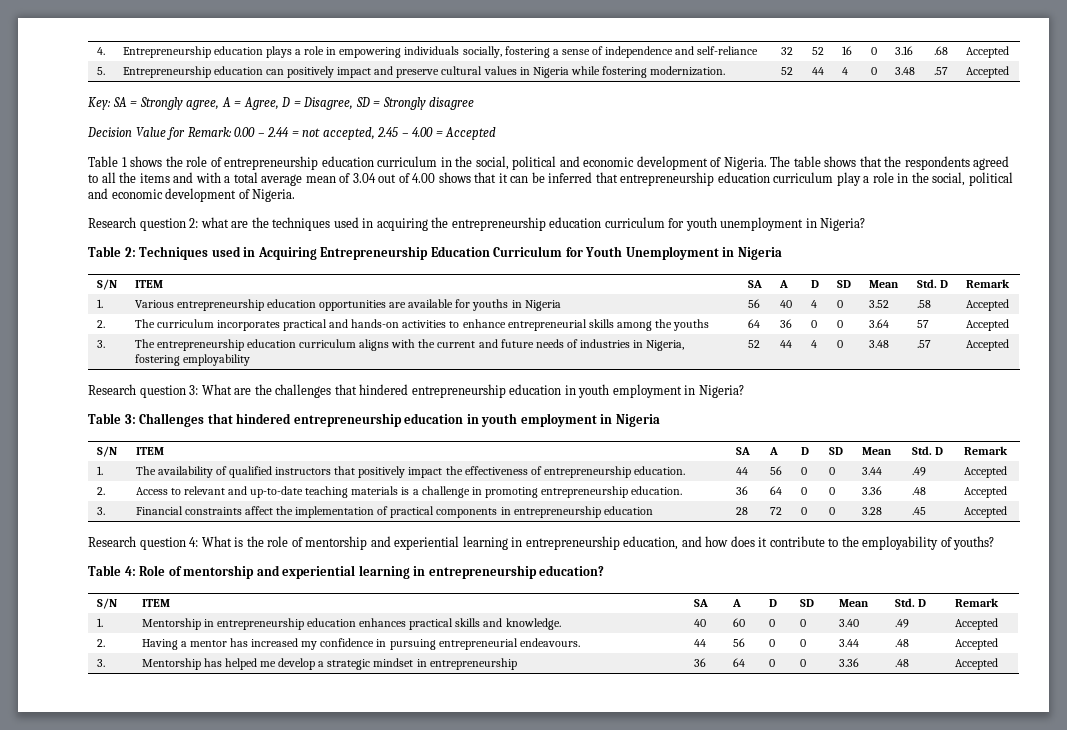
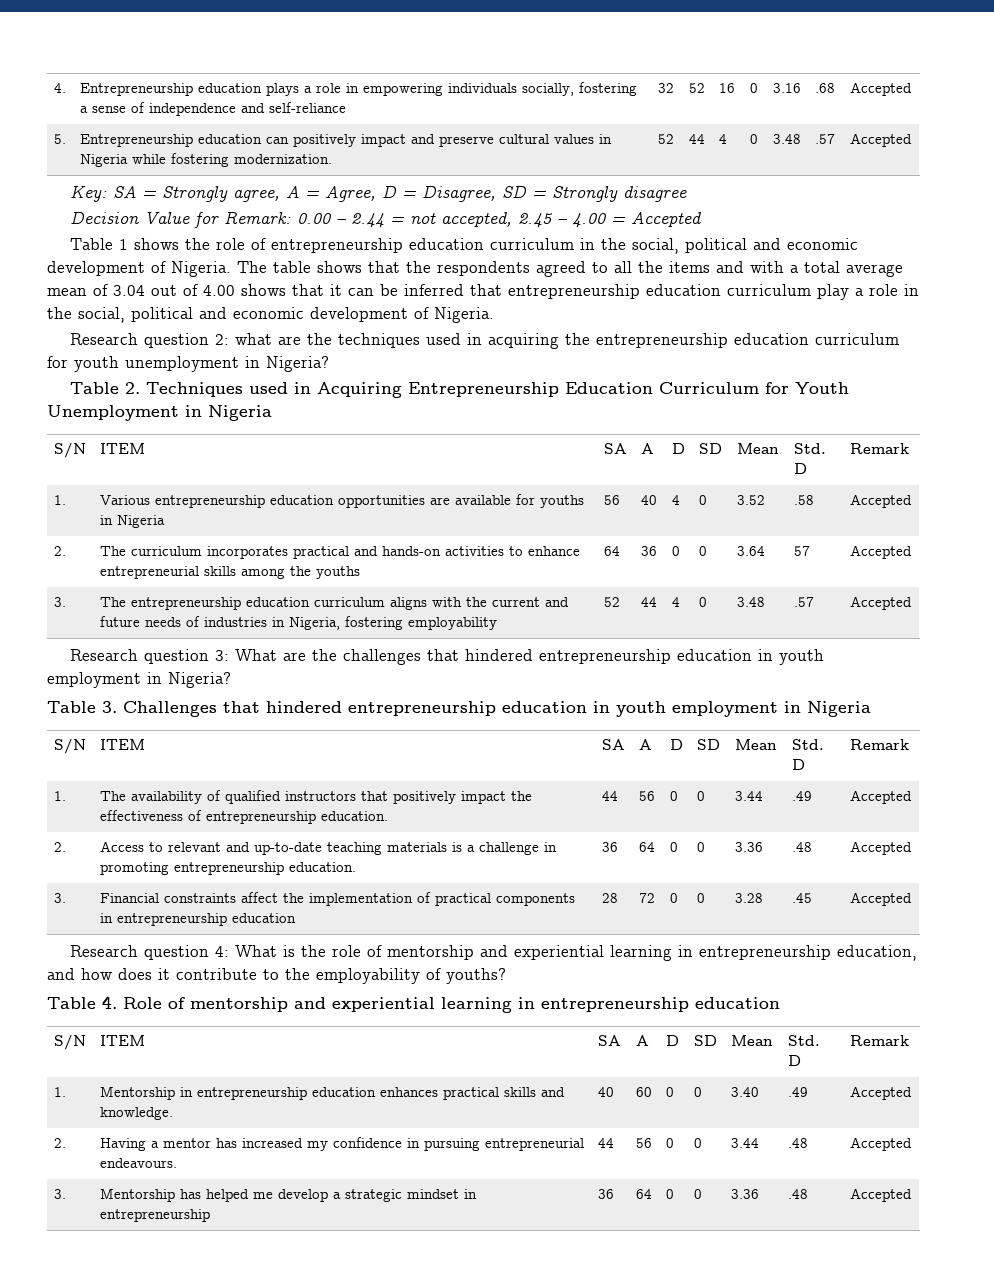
- Table 2: Techniques used in Acquiring Entrepreneurship Education Curriculum for Youth Unemployment in Nigeria
+ Table 2. Techniques used in Acquiring Entrepreneurship Education Curriculum for Youth Unemployment in Nigeria
- Table 3: Challenges that hindered entrepreneurship education in youth employment in Nigeria
+ Table 3. Challenges that hindered entrepreneurship education in youth employment in Nigeria
- Table 4: Role of mentorship and experiential learning in entrepreneurship education?
+ Table 4. Role of mentorship and experiential learning in entrepreneurship education

